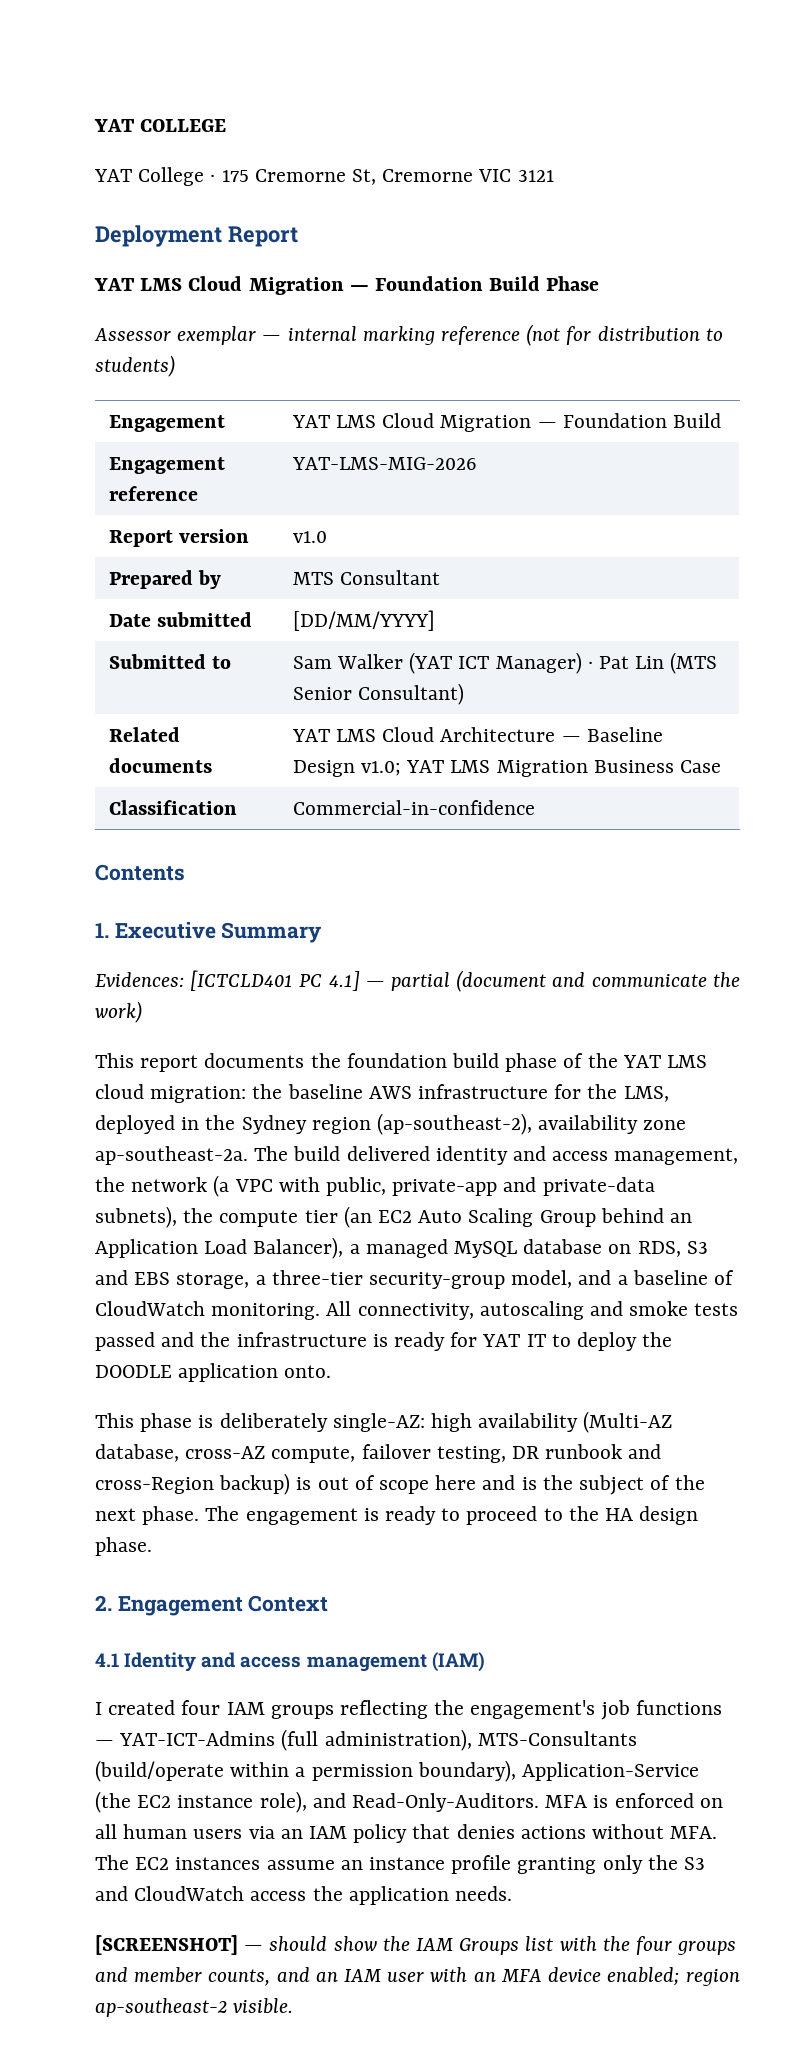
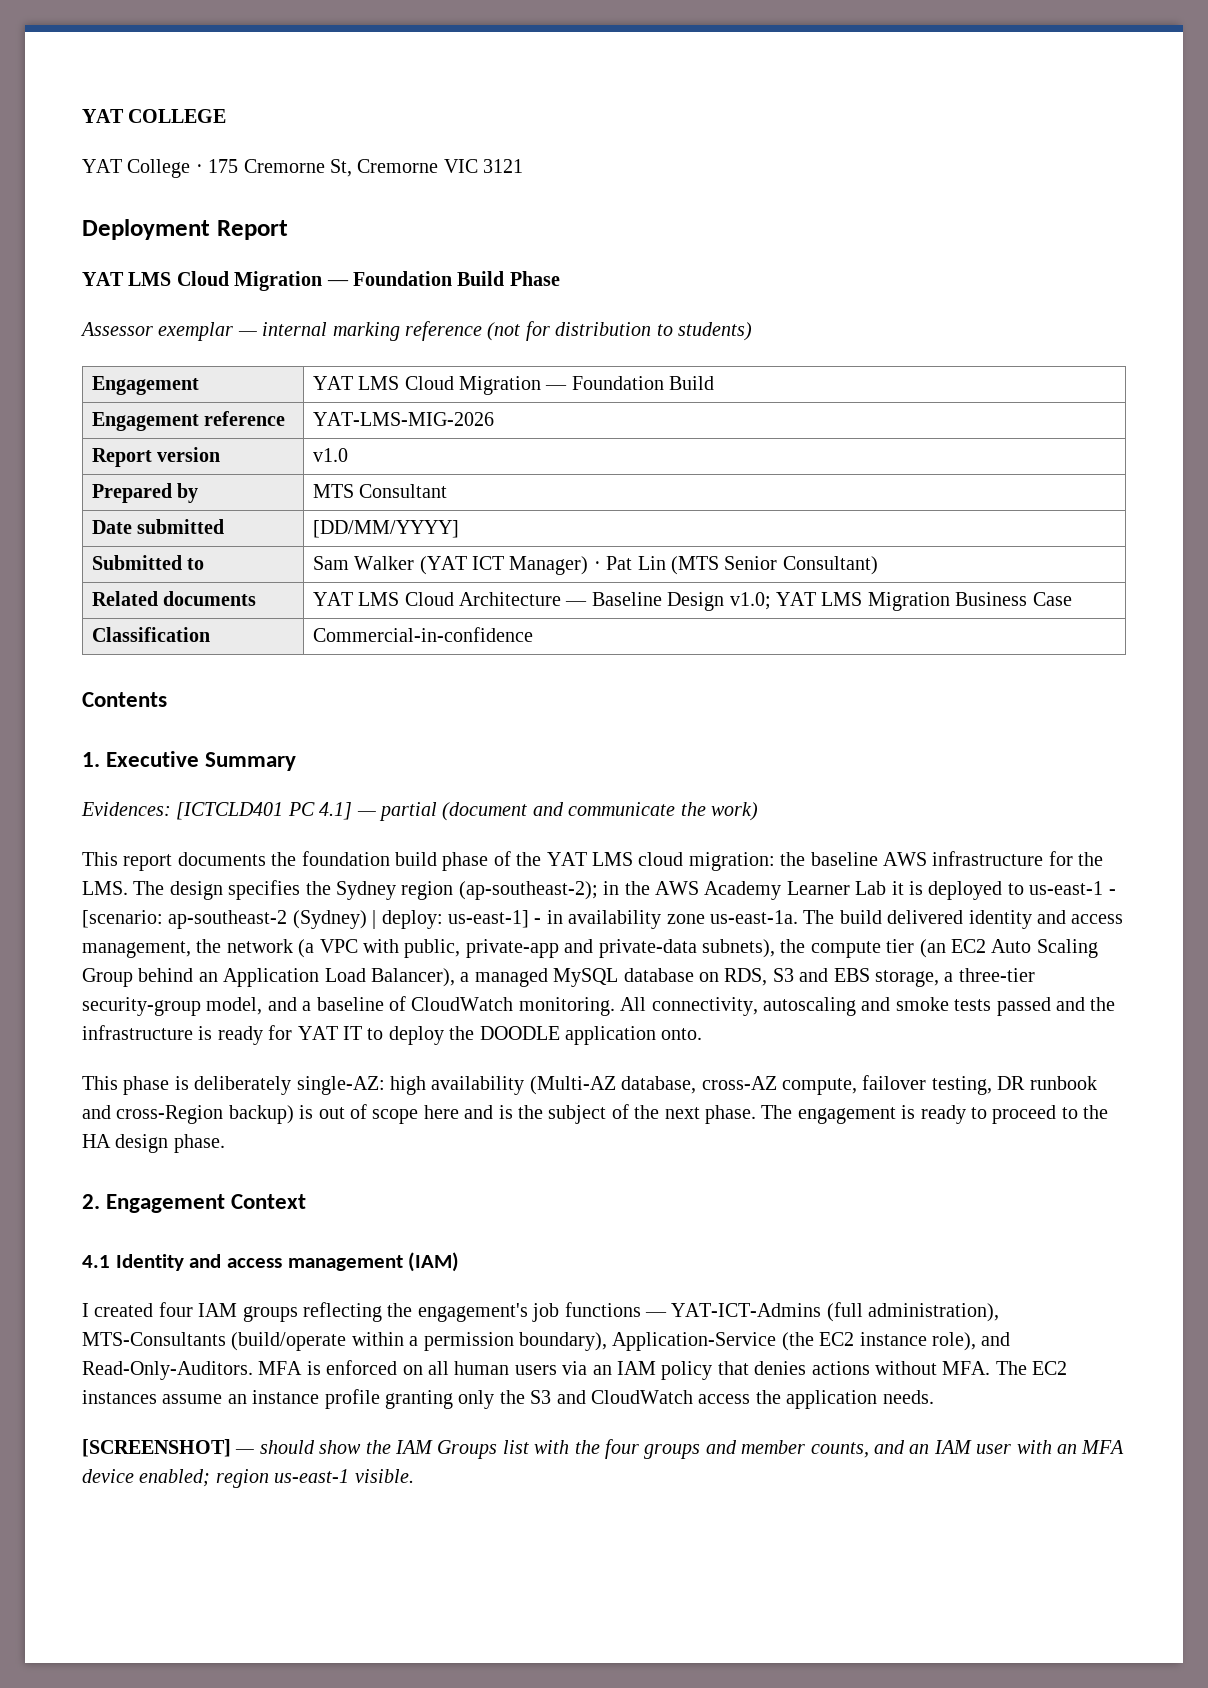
- This report documents the foundation build phase of the YAT LMS cloud migration: the baseline AWS infrastructure for the LMS, deployed in the Sydney region (ap-southeast-2), availability zone ap-southeast-2a.
+ This report documents the foundation build phase of the YAT LMS cloud migration: the baseline AWS infrastructure for the LMS. The design specifies the Sydney region (ap-southeast-2); in the AWS Academy Learner Lab it is deployed to us-east-1 - [scenario: ap-southeast-2 (Sydney) | deploy: us-east-1] - in availability zone us-east-1a.
- [SCREENSHOT] — should show the IAM Groups list with the four groups and member counts, and an IAM user with an MFA device enabled; region ap-southeast-2 visible.
+ [SCREENSHOT] — should show the IAM Groups list with the four groups and member counts, and an IAM user with an MFA device enabled; region us-east-1 visible.

